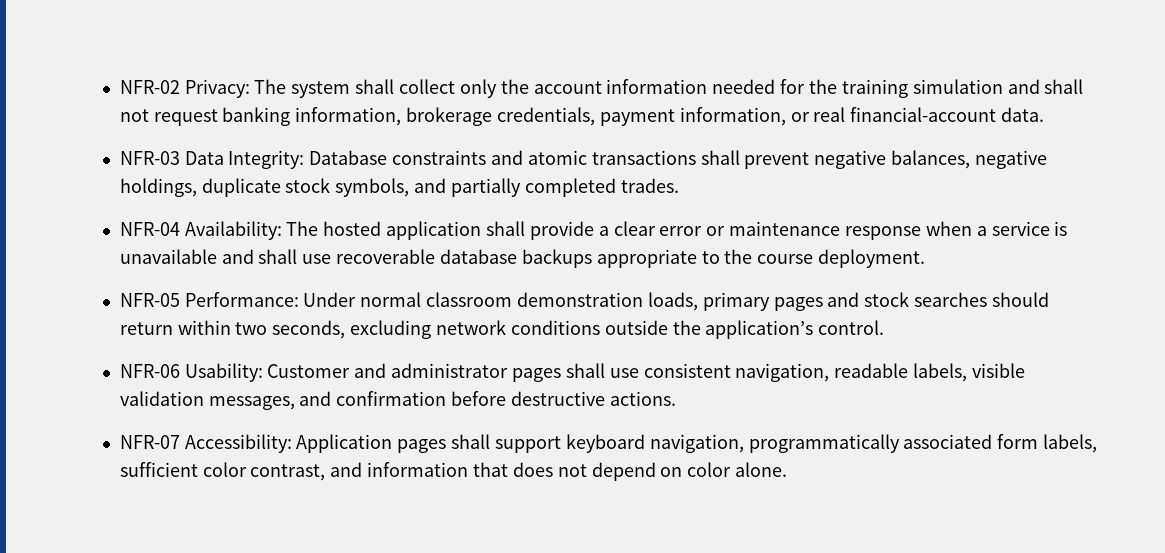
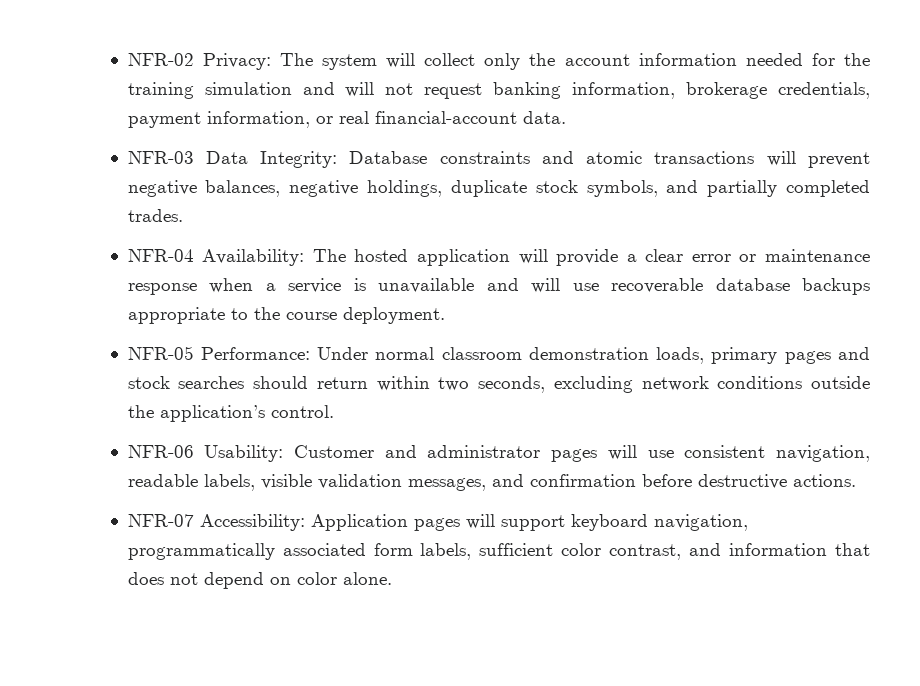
- NFR-02 Privacy: The system shall collect only the account information needed for the training simulation and shall not request banking information, brokerage credentials, payment information, or real financial-account data.
+ NFR-02 Privacy: The system will collect only the account information needed for the training simulation and will not request banking information, brokerage credentials, payment information, or real financial-account data.
- NFR-03 Data Integrity: Database constraints and atomic transactions shall prevent negative balances, negative holdings, duplicate stock symbols, and partially completed trades.
+ NFR-03 Data Integrity: Database constraints and atomic transactions will prevent negative balances, negative holdings, duplicate stock symbols, and partially completed trades.
- NFR-04 Availability: The hosted application shall provide a clear error or maintenance response when a service is unavailable and shall use recoverable database backups appropriate to the course deployment.
+ NFR-04 Availability: The hosted application will provide a clear error or maintenance response when a service is unavailable and will use recoverable database backups appropriate to the course deployment.
- NFR-06 Usability: Customer and administrator pages shall use consistent navigation, readable labels, visible validation messages, and confirmation before destructive actions.
+ NFR-06 Usability: Customer and administrator pages will use consistent navigation, readable labels, visible validation messages, and confirmation before destructive actions.
- NFR-07 Accessibility: Application pages shall support keyboard navigation, programmatically associated form labels, sufficient color contrast, and information that does not depend on color alone.
+ NFR-07 Accessibility: Application pages will support keyboard navigation, programmatically associated form labels, sufficient color contrast, and information that does not depend on color alone.

